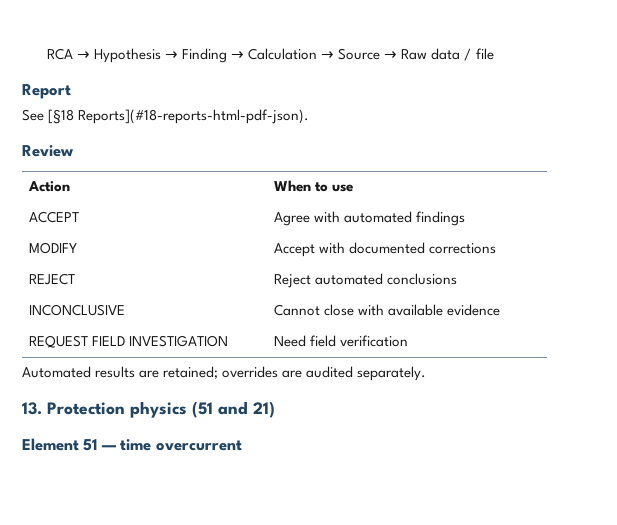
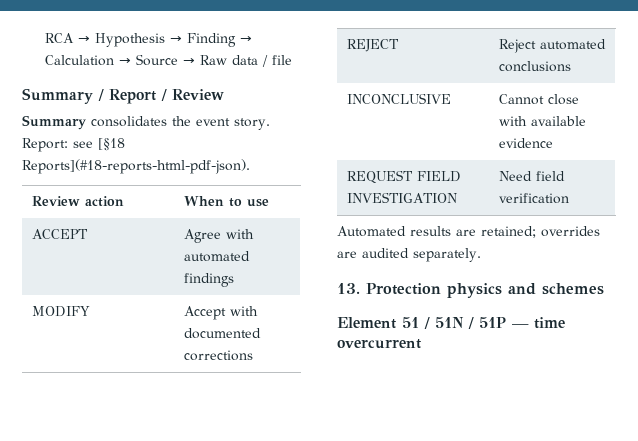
- Report
- See [§18 Reports](#18-reports-html-pdf-json).
+ Summary / Report / Review
+ Summary consolidates the event story. Report: see [§18 Reports](#18-reports-html-pdf-json).
- Review
- Action | When to use
+ Review action | When to use
- 13. Protection physics (51 and 21)
+ 13. Protection physics and schemes
- Element 51 — time overcurrent
+ Element 51 / 51N / 51P — time overcurrent

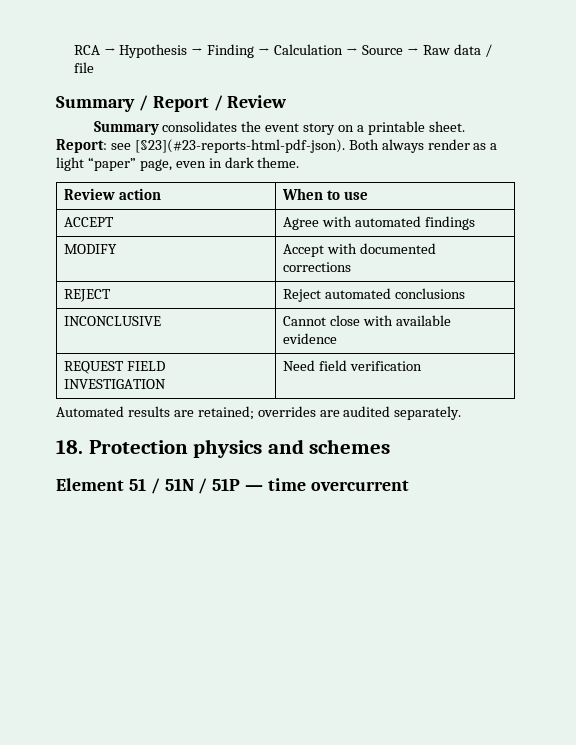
- Summary consolidates the event story. Report: see [§18 Reports](#18-reports-html-pdf-json).
+ Summary consolidates the event story on a printable sheet. Report: see [§23](#23-reports-html-pdf-json). Both always render as a light “paper” page, even in dark theme.
- 13. Protection physics and schemes
+ 18. Protection physics and schemes

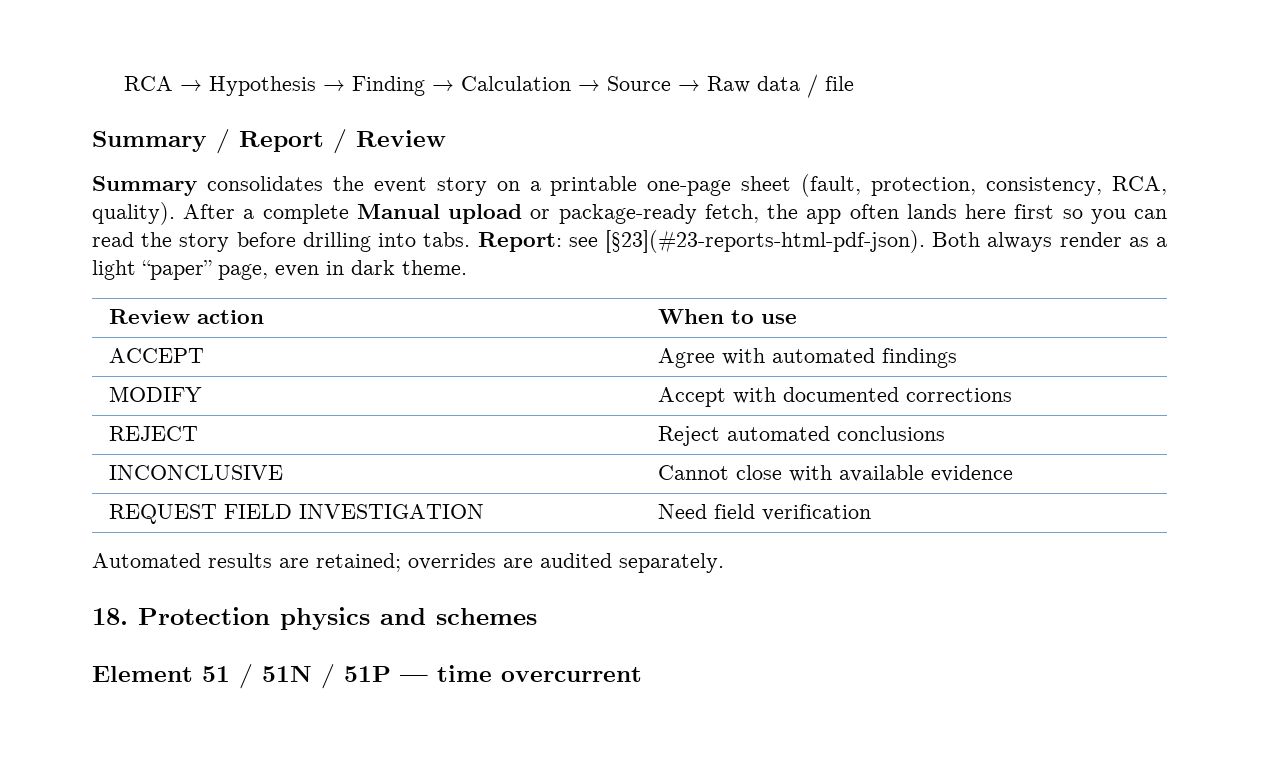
- Summary consolidates the event story on a printable sheet.
+ Summary consolidates the event story on a printable one-page sheet (fault, protection, consistency, RCA, quality). After a complete Manual upload or package-ready fetch, the app often lands here first so you can read the story before drilling into tabs.

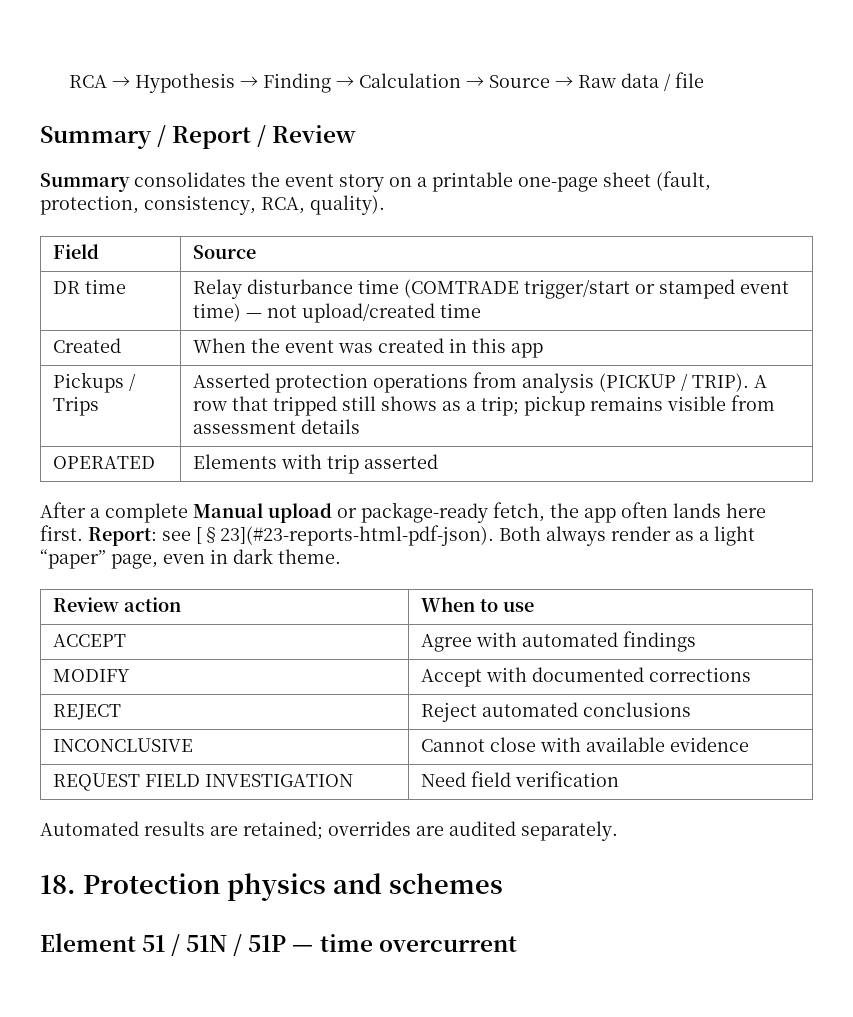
- Summary consolidates the event story on a printable one-page sheet (fault, protection, consistency, RCA, quality). After a complete Manual upload or package-ready fetch, the app often lands here first so you can read the story before drilling into tabs.
+ Summary consolidates the event story on a printable one-page sheet (fault, protection, consistency, RCA, quality).
+ Field | Source
+ DR time | Relay disturbance time (COMTRADE trigger/start or stamped event time) — not upload/created time
+ Created | When the event was created in this app
+ Pickups / Trips | Asserted protection operations from analysis (PICKUP / TRIP). A row that tripped still shows as a trip; pickup remains visible from assessment details
+ OPERATED | Elements with trip asserted
+ After a complete Manual upload or package-ready fetch, the app often lands here first.

